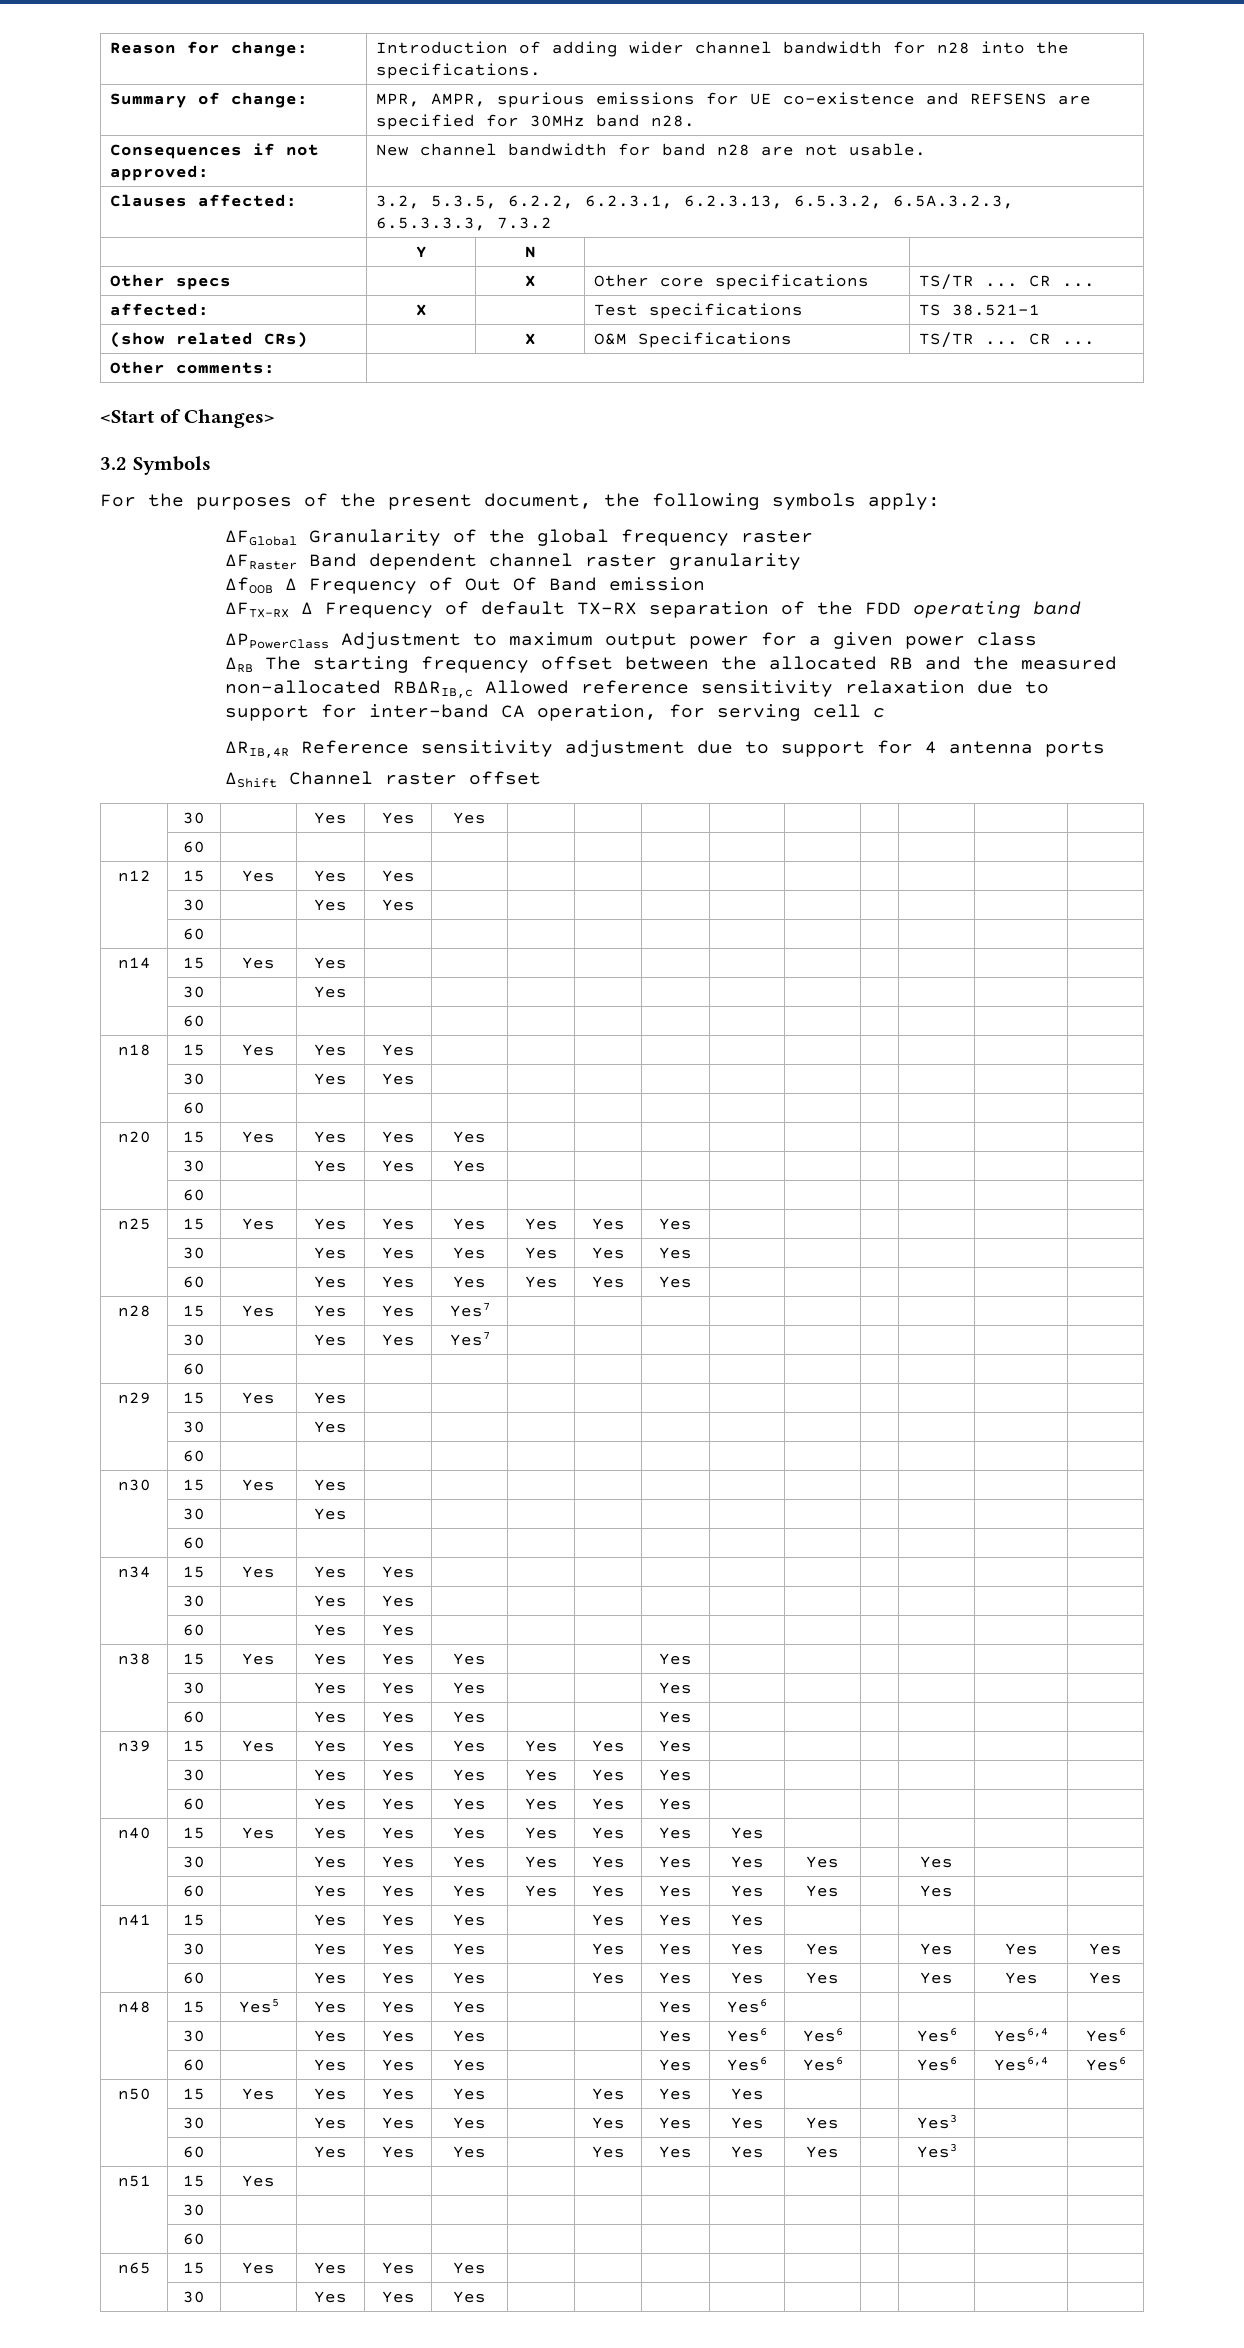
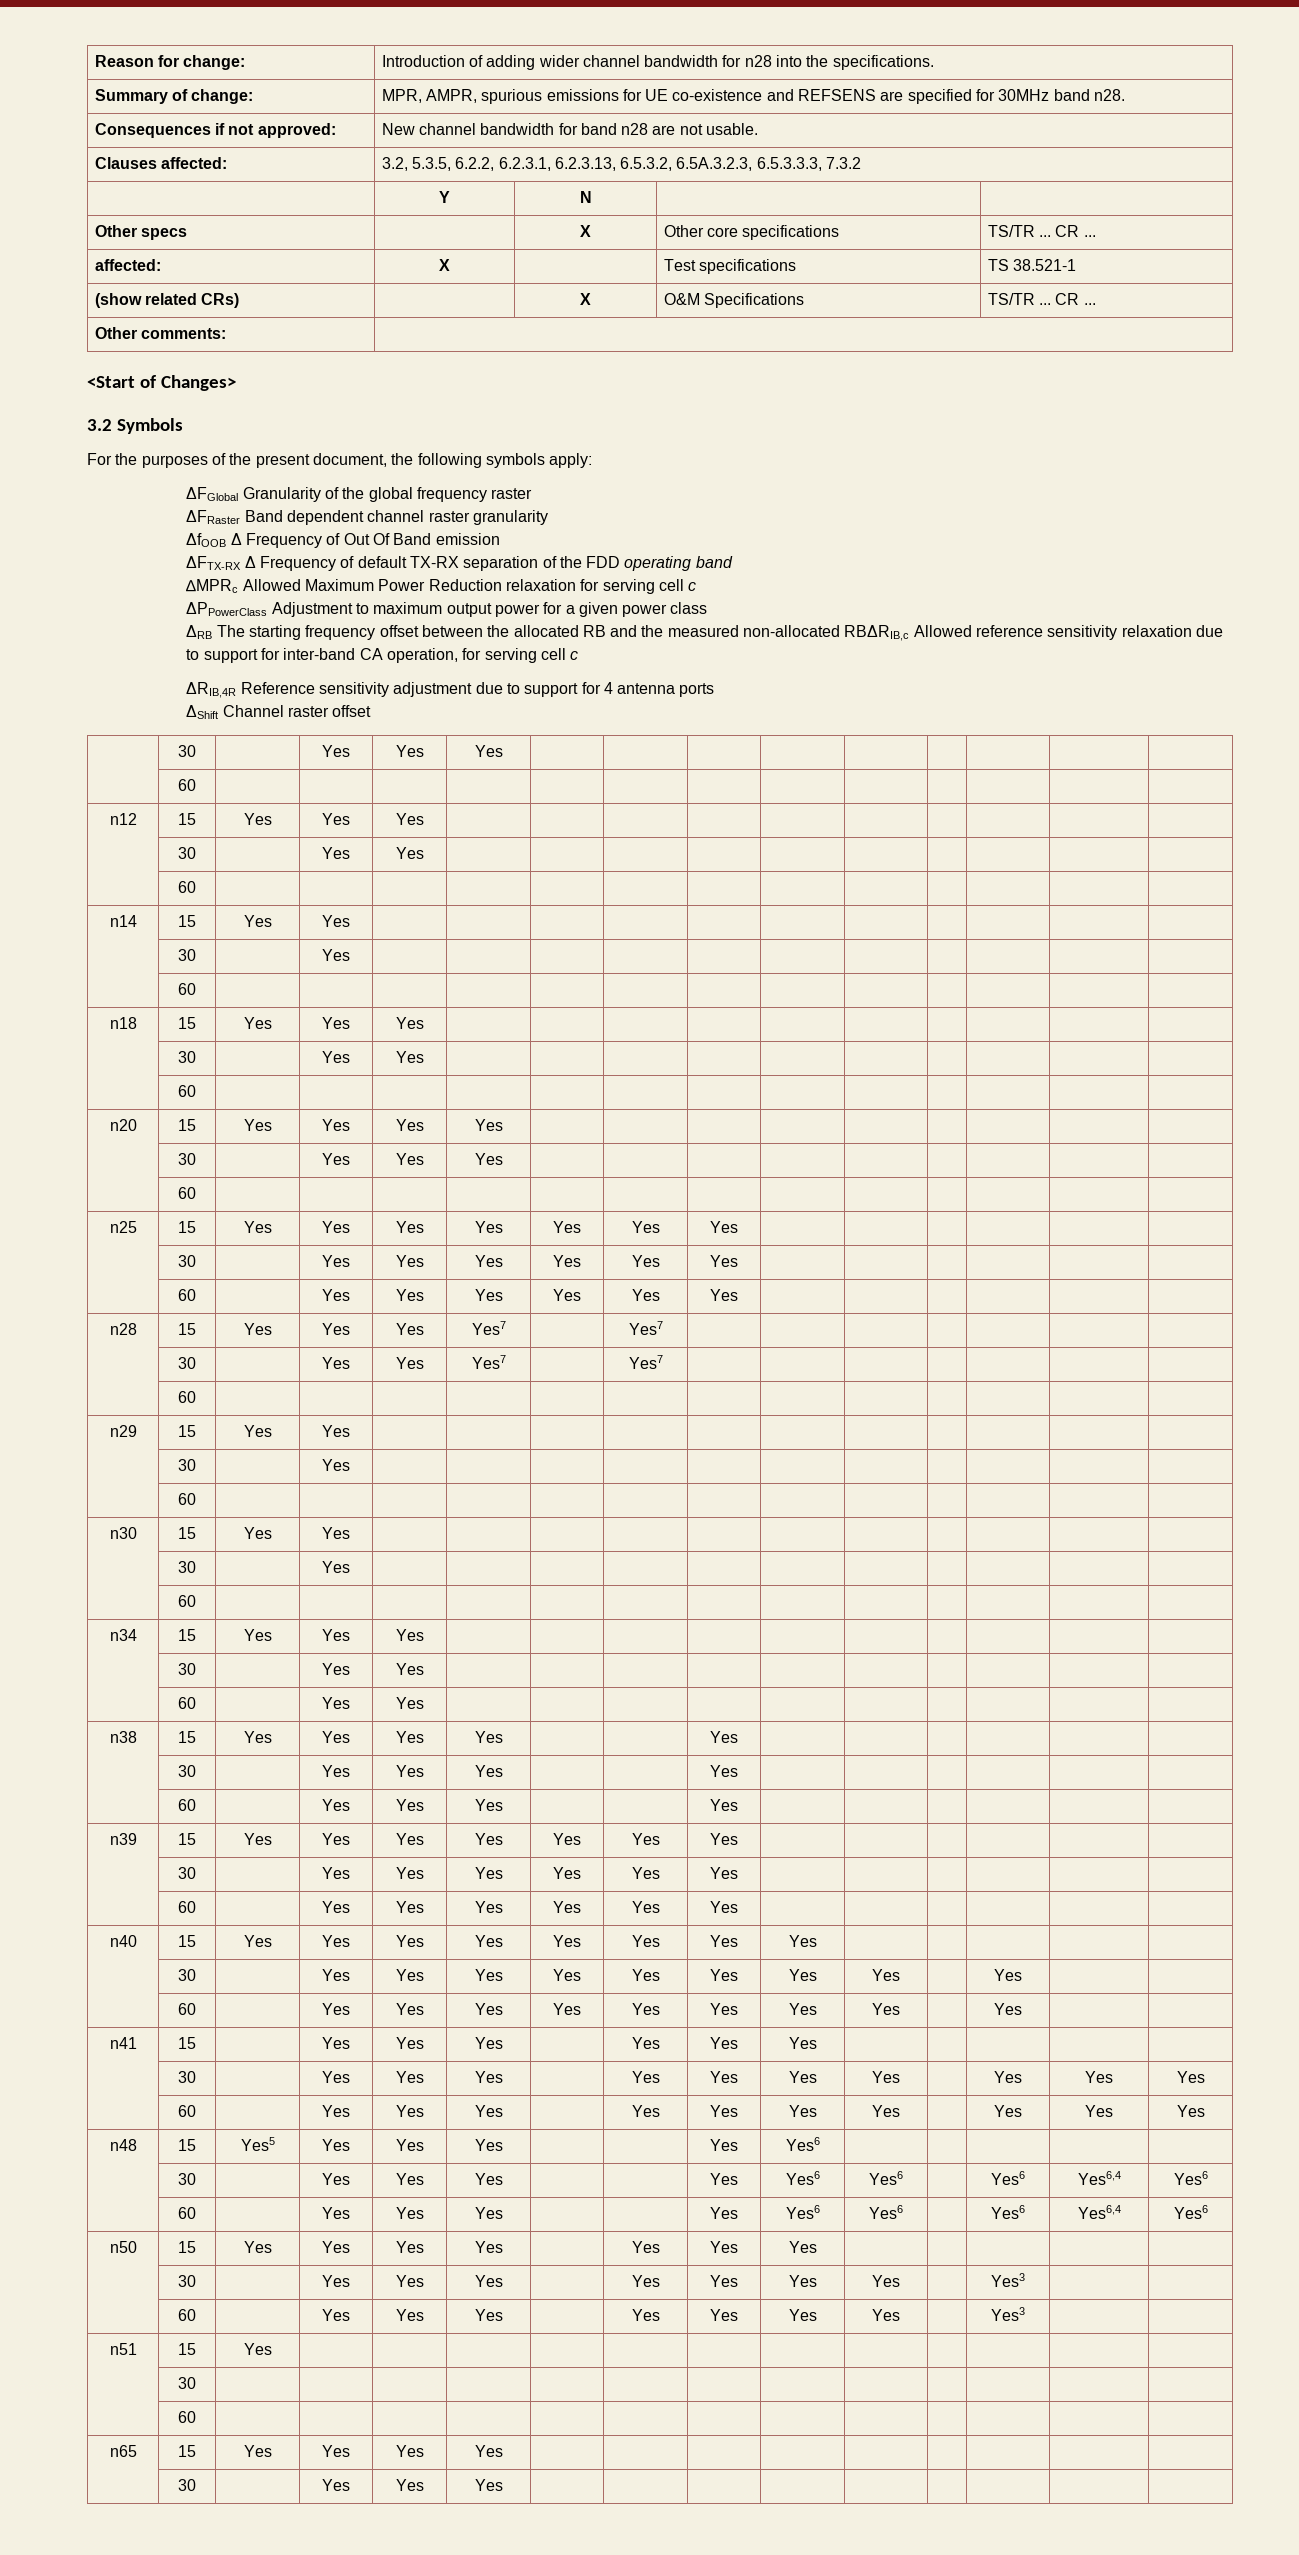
+ ∆MPRc Allowed Maximum Power Reduction relaxation for serving cell c
- n28 | 15 | Yes | Yes | Yes | Yes7 | | | | | | | | |
+ n28 | 15 | Yes | Yes | Yes | Yes7 | | Yes7 | | | | | | |
- | 30 | | Yes | Yes | Yes7 | | | | | | | | |
+ | 30 | | Yes | Yes | Yes7 | | Yes7 | | | | | | |

